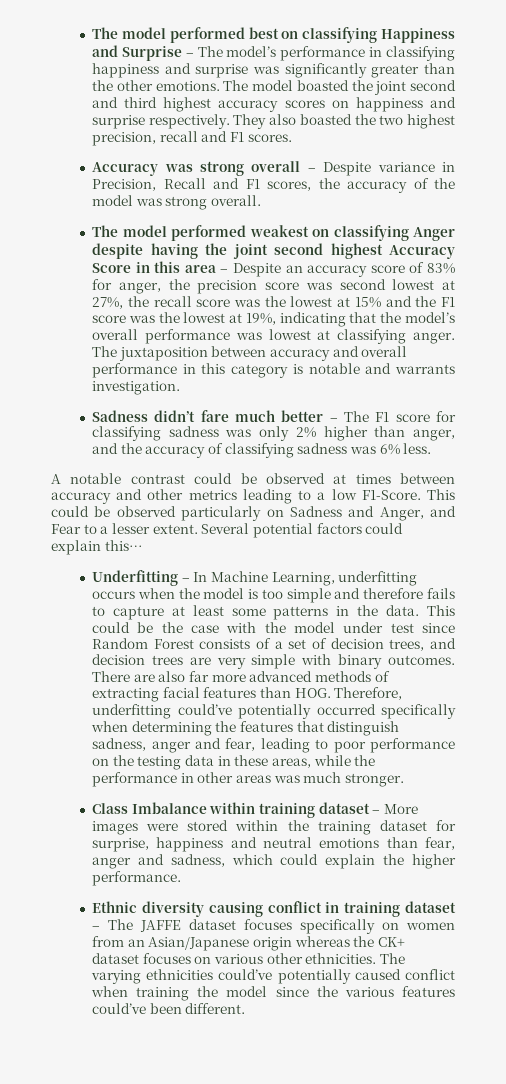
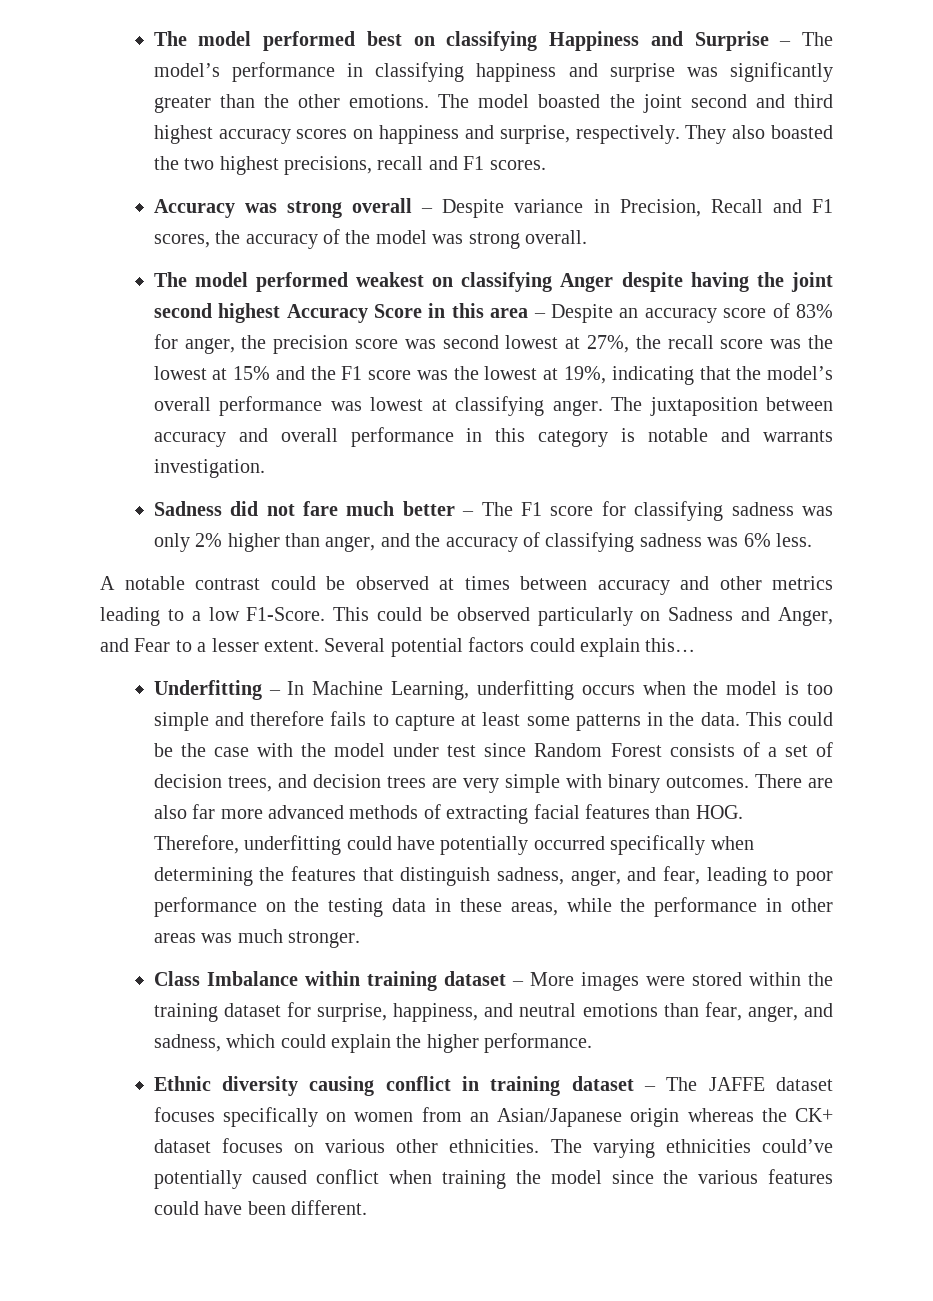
- The model boasted the joint second and third highest accuracy scores on happiness and surprise respectively.
+ The model boasted the joint second and third highest accuracy scores on happiness and surprise, respectively.
- They also boasted the two highest precision, recall and F1 scores.
+ They also boasted the two highest precisions, recall and F1 scores.
- Sadness didn’t fare much better – The F1 score for classifying sadness was only 2% higher than anger, and the accuracy of classifying sadness was 6% less.
+ Sadness did not fare much better – The F1 score for classifying sadness was only 2% higher than anger, and the accuracy of classifying sadness was 6% less.
- There are also far more advanced methods of extracting facial features than HOG. Therefore, underfitting could’ve potentially occurred specifically when determining the features that distinguish sadness, anger and fear, leading to poor performance on the testing data in these areas, while the performance in other areas was much stronger.
+ There are also far more advanced methods of extracting facial features than HOG. Therefore, underfitting could have potentially occurred specifically when determining the features that distinguish sadness, anger, and fear, leading to poor performance on the testing data in these areas, while the performance in other areas was much stronger.
- Class Imbalance within training dataset – More images were stored within the training dataset for surprise, happiness and neutral emotions than fear, anger and sadness, which could explain the higher performance.
+ Class Imbalance within training dataset – More images were stored within the training dataset for surprise, happiness, and neutral emotions than fear, anger, and sadness, which could explain the higher performance.
- The varying ethnicities could’ve potentially caused conflict when training the model since the various features could’ve been different.
+ The varying ethnicities could’ve potentially caused conflict when training the model since the various features could have been different.

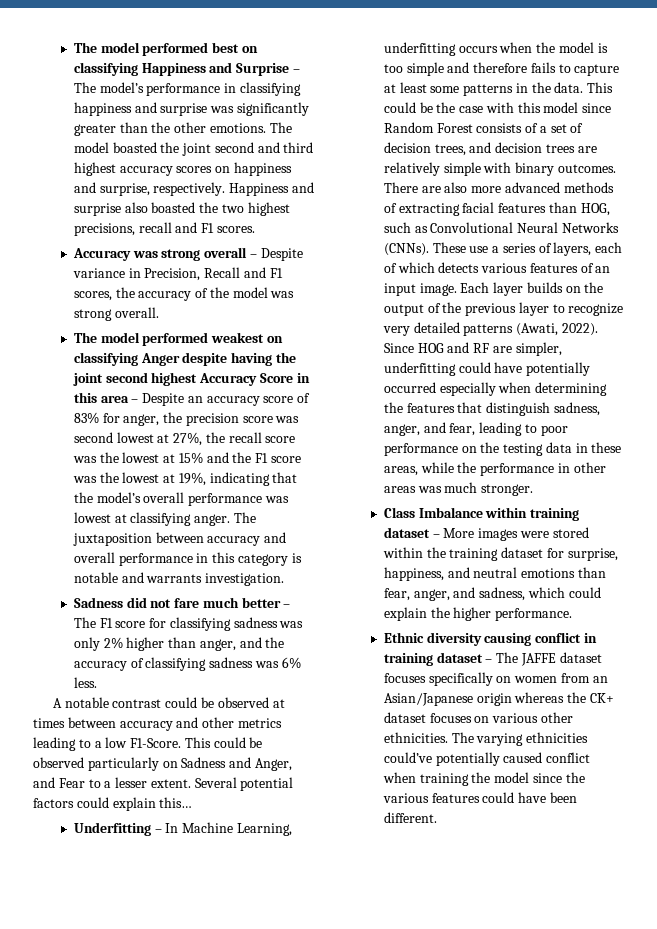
- They also boasted the two highest precisions, recall and F1 scores.
+ Happiness and surprise also boasted the two highest precisions, recall and F1 scores.
- This could be the case with the model under test since Random Forest consists of a set of decision trees, and decision trees are very simple with binary outcomes.
+ This could be the case with this model since Random Forest consists of a set of decision trees, and decision trees are relatively simple with binary outcomes.
- There are also far more advanced methods of extracting facial features than HOG. Therefore, underfitting could have potentially occurred specifically when determining the features that distinguish sadness, anger, and fear, leading to poor performance on the testing data in these areas, while the performance in other areas was much stronger.
+ There are also more advanced methods of extracting facial features than HOG, such as Convolutional Neural Networks (CNNs). These use a series of layers, each of which detects various features of an input image. Each layer builds on the output of the previous layer to recognize very detailed patterns (Awati, 2022). Since HOG and RF are simpler, underfitting could have potentially occurred especially when determining the features that distinguish sadness, anger, and fear, leading to poor performance on the testing data in these areas, while the performance in other areas was much stronger.

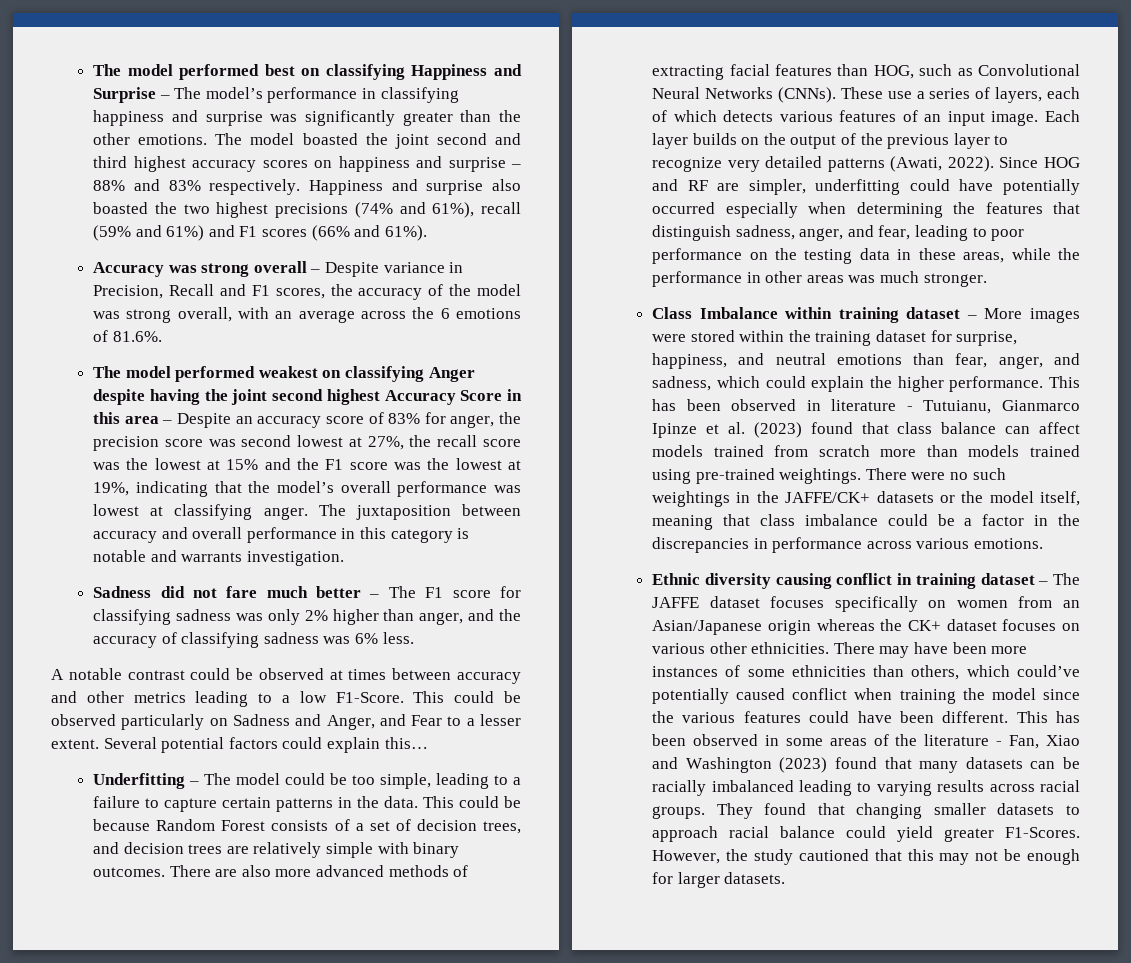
- The model boasted the joint second and third highest accuracy scores on happiness and surprise, respectively.
+ The model boasted the joint second and third highest accuracy scores on happiness and surprise – 88% and 83% respectively.
- Happiness and surprise also boasted the two highest precisions, recall and F1 scores.
+ Happiness and surprise also boasted the two highest precisions (74% and 61%), recall (59% and 61%) and F1 scores (66% and 61%).
- Accuracy was strong overall – Despite variance in Precision, Recall and F1 scores, the accuracy of the model was strong overall.
+ Accuracy was strong overall – Despite variance in Precision, Recall and F1 scores, the accuracy of the model was strong overall, with an average across the 6 emotions of 81.6%.
- Underfitting – In Machine Learning, underfitting occurs when the model is too simple and therefore fails to capture at least some patterns in the data.
+ Underfitting – The model could be too simple, leading to a failure to capture certain patterns in the data.
- This could be the case with this model since Random Forest consists of a set of decision trees, and decision trees are relatively simple with binary outcomes.
+ This could be because Random Forest consists of a set of decision trees, and decision trees are relatively simple with binary outcomes.
+ This has been observed in literature - Tutuianu, Gianmarco Ipinze et al. (2023) found that class balance can affect models trained from scratch more than models trained using pre-trained weightings. There were no such weightings in the JAFFE/CK+ datasets or the model itself, meaning that class imbalance could be a factor in the discrepancies in performance across various emotions.
- The varying ethnicities could’ve potentially caused conflict when training the model since the various features could have been different.
+ There may have been more instances of some ethnicities than others, which could’ve potentially caused conflict when training the model since the various features could have been different.
+ This has been observed in some areas of the literature - Fan, Xiao and Washington (2023) found that many datasets can be racially imbalanced leading to varying results across racial groups. They found that changing smaller datasets to approach racial balance could yield greater F1-Scores. However, the study cautioned that this may not be enough for larger datasets.

